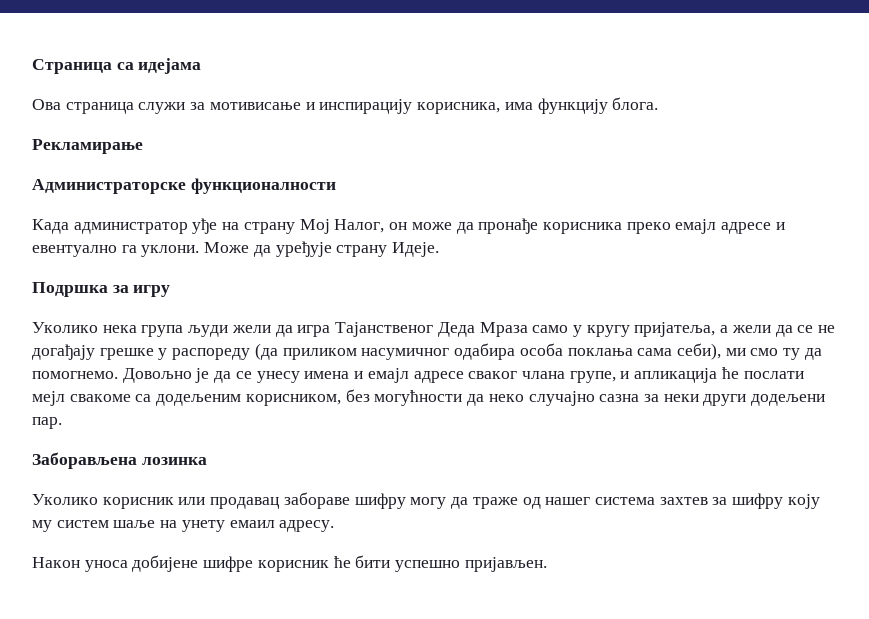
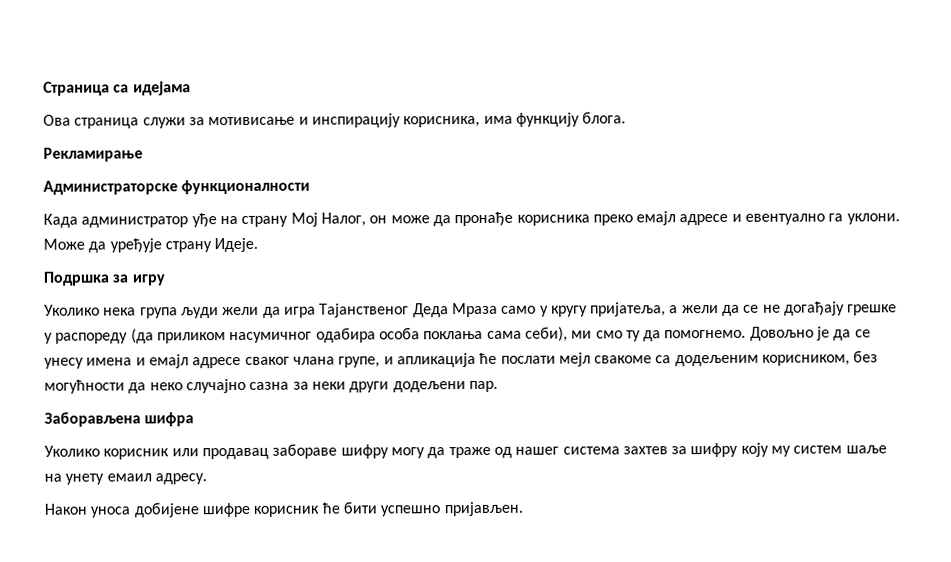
- Заборављена лозинка
+ Заборављена шифра

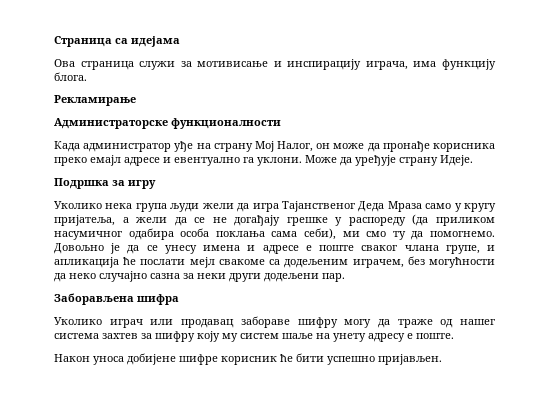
- Ова страница служи за мотивисање и инспирацију корисника, има функцију блога.
+ Ова страница служи за мотивисање и инспирацију играча, има функцију блога.
- Довољно је да се унесу имена и емајл адресе сваког члана групе, и апликација ће послати мејл свакоме са додељеним корисником, без могућности да неко случајно сазна за неки други додељени пар.
+ Довољно је да се унесу имена и адресе е поште сваког члана групе, и апликација ће послати мејл свакоме са додељеним играчем, без могућности да неко случајно сазна за неки други додељени пар.
- Уколико корисник или продавац забораве шифру могу да траже од нашег система захтев за шифру коју му систем шаље на унету емаил адресу.
+ Уколико играч или продавац забораве шифру могу да траже од нашег система захтев за шифру коју му систем шаље на унету адресу е поште.

